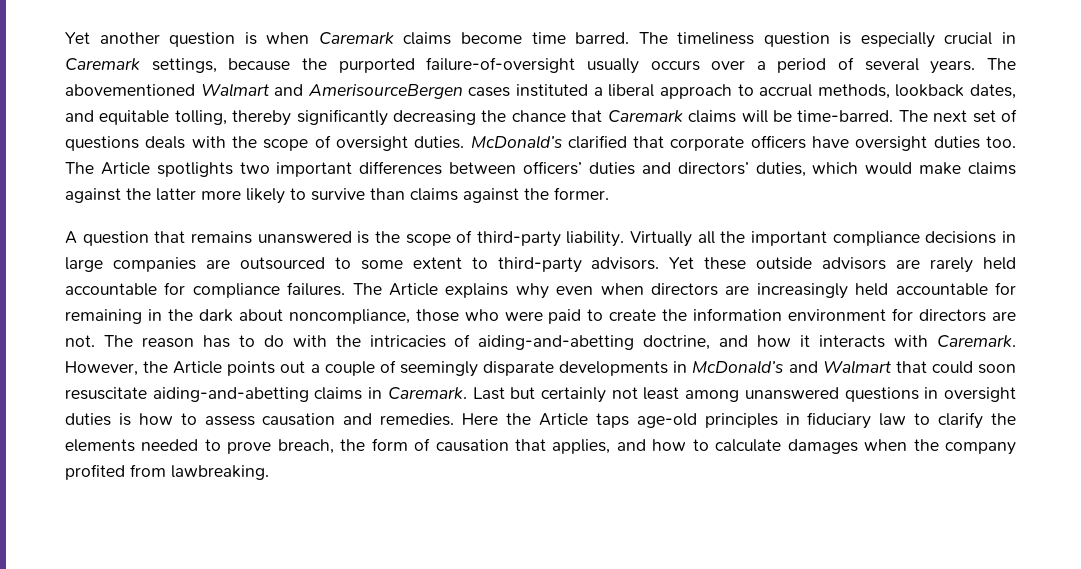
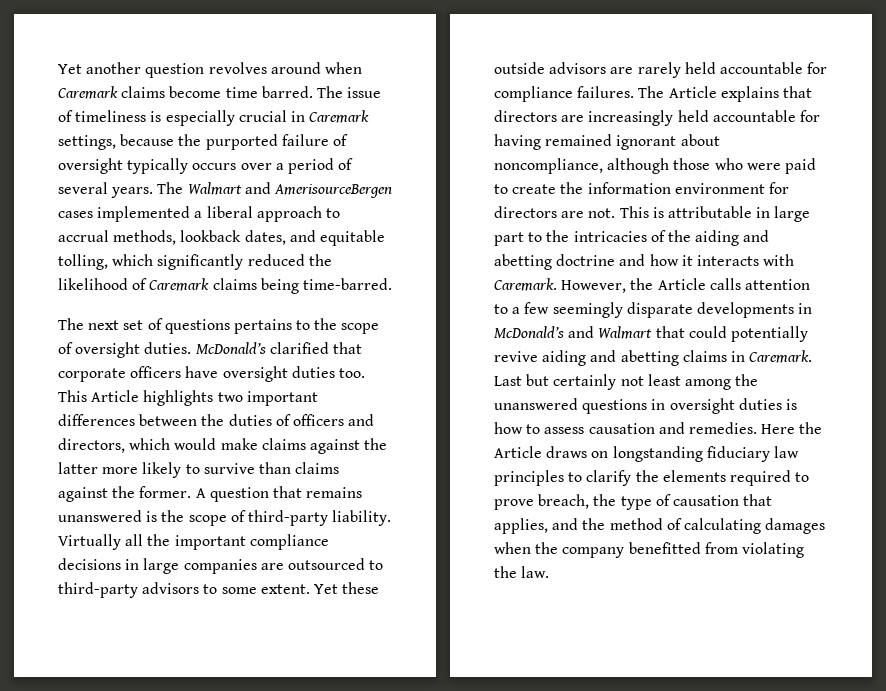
- Yet another question is when Caremark claims become time barred.
+ Yet another question revolves around when Caremark claims become time barred.
- The timeliness question is especially crucial in Caremark settings, because the purported failure-of-oversight usually occurs over a period of several years.
+ The issue of timeliness is especially crucial in Caremark settings, because the purported failure of oversight typically occurs over a period of several years.
- The abovementioned Walmart and AmerisourceBergen cases instituted a liberal approach to accrual methods, lookback dates, and equitable tolling, thereby significantly decreasing the chance that Caremark claims will be time-barred. The next set of questions deals with the scope of oversight duties.
+ The Walmart and AmerisourceBergen cases implemented a liberal approach to accrual methods, lookback dates, and equitable tolling, which significantly reduced the likelihood of Caremark claims being time-barred.
+ The next set of questions pertains to the scope of oversight duties.
- The Article spotlights two important differences between officers’ duties and directors’ duties, which would make claims against the latter more likely to survive than claims against the former.
- A question that remains unanswered is the scope of third-party liability.
+ This Article highlights two important differences between the duties of officers and directors, which would make claims against the latter more likely to survive than claims against the former. A question that remains unanswered is the scope of third-party liability.
- Virtually all the important compliance decisions in large companies are outsourced to some extent to third-party advisors.
+ Virtually all the important compliance decisions in large companies are outsourced to third-party advisors to some extent.
- The Article explains why even when directors are increasingly held accountable for remaining in the dark about noncompliance, those who were paid to create the information environment for directors are not.
+ The Article explains that directors are increasingly held accountable for having remained ignorant about noncompliance, although those who were paid to create the information environment for directors are not.
- The reason has to do with the intricacies of aiding-and-abetting doctrine, and how it interacts with Caremark.
+ This is attributable in large part to the intricacies of the aiding and abetting doctrine and how it interacts with Caremark.
- However, the Article points out a couple of seemingly disparate developments in McDonald’s and Walmart that could soon resuscitate aiding-and-abetting claims in Caremark.
+ However, the Article calls attention to a few seemingly disparate developments in McDonald’s and Walmart that could potentially revive aiding and abetting claims in Caremark.
- Last but certainly not least among unanswered questions in oversight duties is how to assess causation and remedies.
+ Last but certainly not least among the unanswered questions in oversight duties is how to assess causation and remedies.
- Here the Article taps age-old principles in fiduciary law to clarify the elements needed to prove breach, the form of causation that applies, and how to calculate damages when the company profited from lawbreaking.
+ Here the Article draws on longstanding fiduciary law principles to clarify the elements required to prove breach, the type of causation that applies, and the method of calculating damages when the company benefitted from violating the law.

